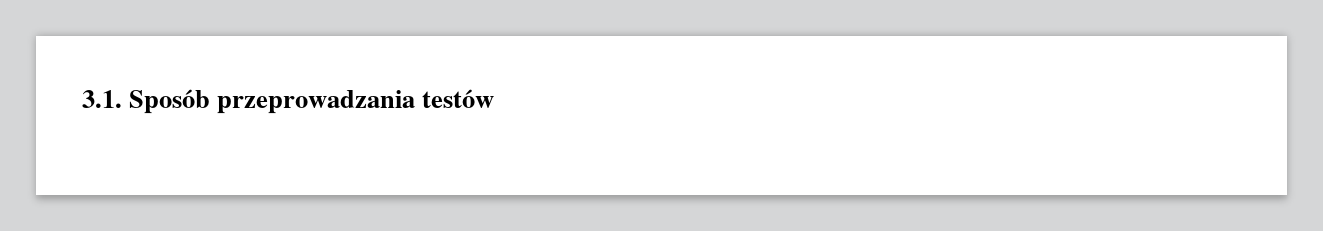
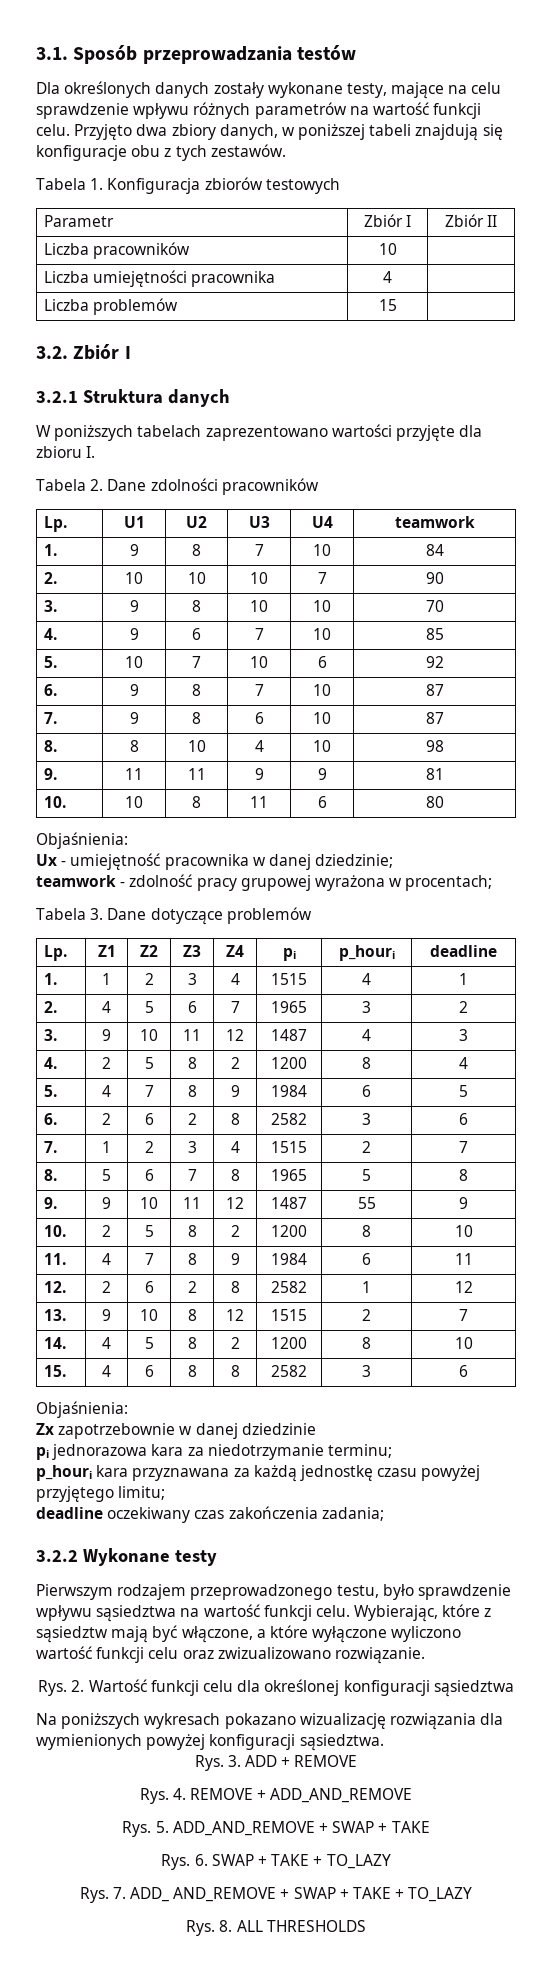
+ Dla określonych danych zostały wykonane testy, mające na celu sprawdzenie wpływu różnych parametrów na wartość funkcji celu. Przyjęto dwa zbiory danych, w poniższej tabeli znajdują się konfiguracje obu z tych zestawów.
+ Tabela 1. Konfiguracja zbiorów testowych
+ Parametr | Zbiór I | Zbiór II
+ Liczba pracowników | 10 |
+ Liczba umiejętności pracownika | 4 |
+ Liczba problemów | 15 |
+ 3.2. Zbiór I
+ 3.2.1 Struktura danych
+ W poniższych tabelach zaprezentowano wartości przyjęte dla zbioru I.
+ Tabela 2. Dane zdolności pracowników
+ Lp. | U1 | U2 | U3 | U4 | teamwork
+ 1. | 9 | 8 | 7 | 10 | 84
+ 2. | 10 | 10 | 10 | 7 | 90
+ 3. | 9 | 8 | 10 | 10 | 70
+ 4. | 9 | 6 | 7 | 10 | 85
+ 5. | 10 | 7 | 10 | 6 | 92
+ 6. | 9 | 8 | 7 | 10 | 87
+ 7. | 9 | 8 | 6 | 10 | 87
+ 8. | 8 | 10 | 4 | 10 | 98
+ 9. | 11 | 11 | 9 | 9 | 81
+ 10. | 10 | 8 | 11 | 6 | 80
+ Objaśnienia:
+ Ux - umiejętność pracownika w danej dziedzinie;
+ teamwork - zdolność pracy grupowej wyrażona w procentach;
+ Tabela 3. Dane dotyczące problemów
+ Lp. | Z1 | Z2 | Z3 | Z4 | pi | p_houri | deadline
+ 1. | 1 | 2 | 3 | 4 | 1515 | 4 | 1
+ 2. | 4 | 5 | 6 | 7 | 1965 | 3 | 2
+ 3. | 9 | 10 | 11 | 12 | 1487 | 4 | 3
+ 4. | 2 | 5 | 8 | 2 | 1200 | 8 | 4
+ 5. | 4 | 7 | 8 | 9 | 1984 | 6 | 5
+ 6. | 2 | 6 | 2 | 8 | 2582 | 3 | 6
+ 7. | 1 | 2 | 3 | 4 | 1515 | 2 | 7
+ 8. | 5 | 6 | 7 | 8 | 1965 | 5 | 8
+ 9. | 9 | 10 | 11 | 12 | 1487 | 55 | 9
+ 10. | 2 | 5 | 8 | 2 | 1200 | 8 | 10
+ 11. | 4 | 7 | 8 | 9 | 1984 | 6 | 11
+ 12. | 2 | 6 | 2 | 8 | 2582 | 1 | 12
+ 13. | 9 | 10 | 8 | 12 | 1515 | 2 | 7
+ 14. | 4 | 5 | 8 | 2 | 1200 | 8 | 10
+ 15. | 4 | 6 | 8 | 8 | 2582 | 3 | 6
+ Objaśnienia:
+ Zx zapotrzebownie w danej dziedzinie
+ pi jednorazowa kara za niedotrzymanie terminu;
+ p_houri kara przyznawana za każdą jednostkę czasu powyżej przyjętego limitu;
+ deadline oczekiwany czas zakończenia zadania;
+ 3.2.2 Wykonane testy
+ Pierwszym rodzajem przeprowadzonego testu, było sprawdzenie wpływu sąsiedztwa na wartość funkcji celu. Wybierając, które z sąsiedztw mają być włączone, a które wyłączone wyliczono wartość funkcji celu oraz zwizualizowano rozwiązanie.
+ Rys. 2. Wartość funkcji celu dla określonej konfiguracji sąsiedztwa
+ Na poniższych wykresach pokazano wizualizację rozwiązania dla wymienionych powyżej konfiguracji sąsiedztwa.
+ Rys. 3. ADD + REMOVE
+ Rys. 4. REMOVE + ADD_AND_REMOVE
+ Rys. 5. ADD_AND_REMOVE + SWAP + TAKE
+ Rys. 6. SWAP + TAKE + TO_LAZY
+ Rys. 7. ADD_ AND_REMOVE + SWAP + TAKE + TO_LAZY
+ Rys. 8. ALL THRESHOLDS

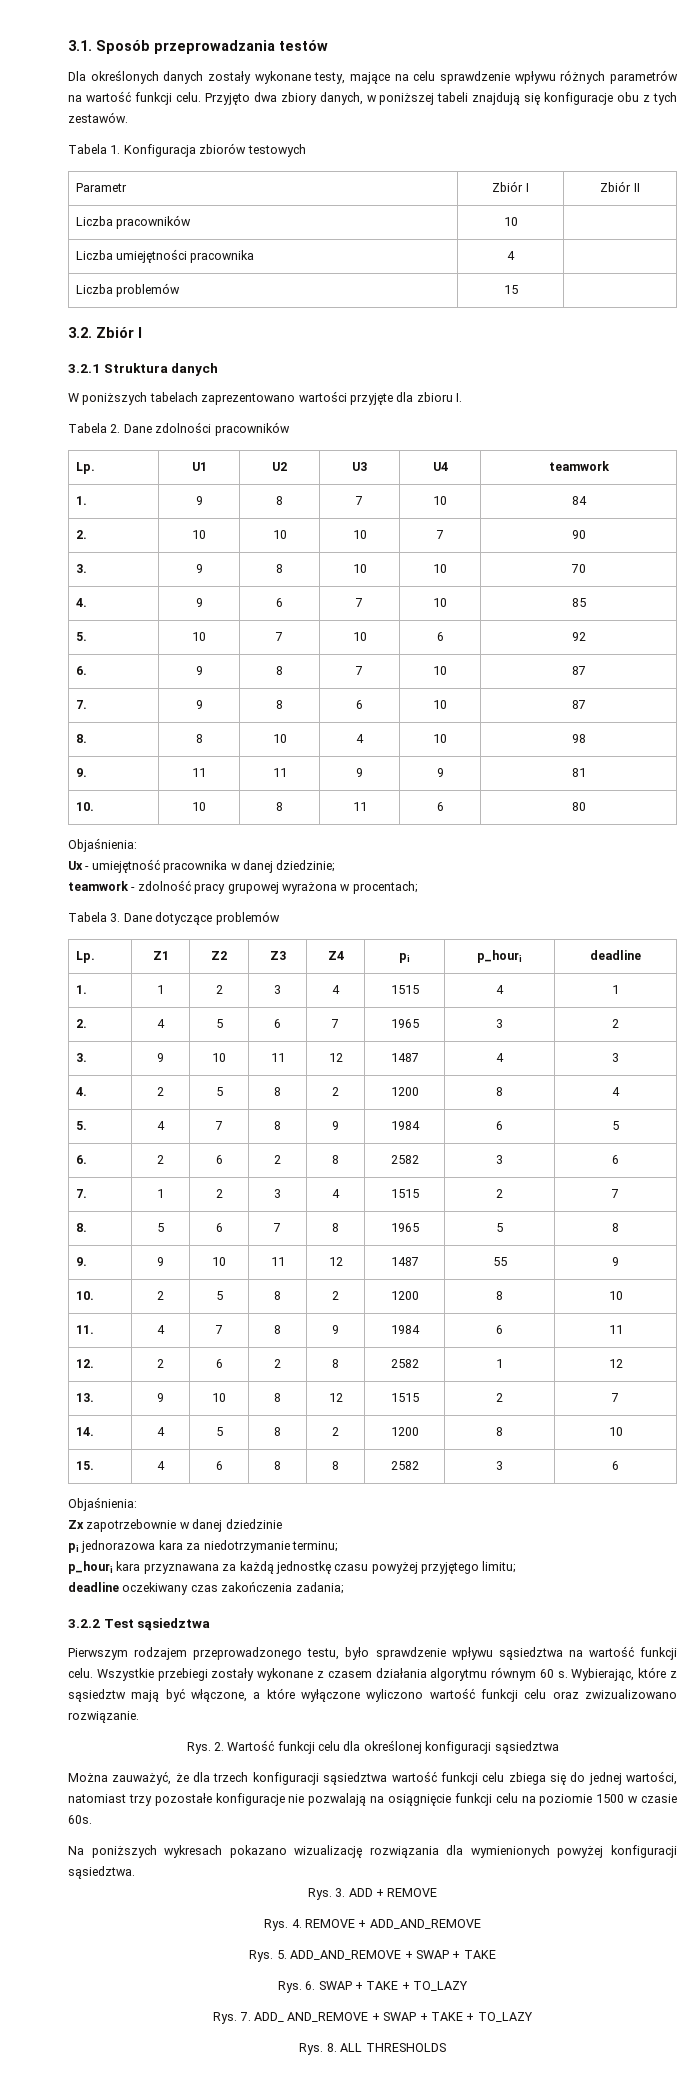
- 3.2.2 Wykonane testy
+ 3.2.2 Test sąsiedztwa
+ Wszystkie przebiegi zostały wykonane z czasem działania algorytmu równym 60 s.
+ Można zauważyć, że dla trzech konfiguracji sąsiedztwa wartość funkcji celu zbiega się do jednej wartości, natomiast trzy pozostałe konfiguracje nie pozwalają na osiągnięcie funkcji celu na poziomie 1500 w czasie 60s.

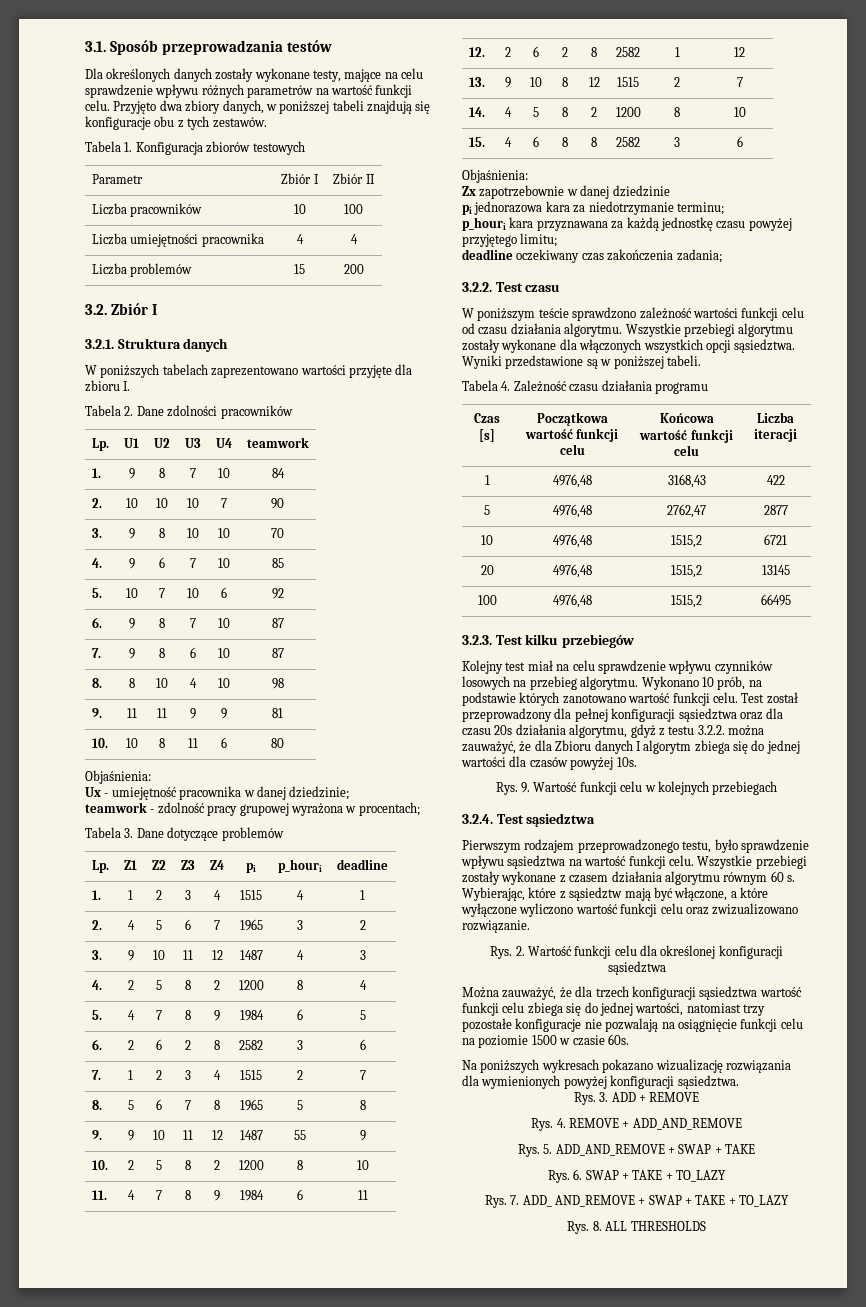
- Liczba pracowników | 10 |
+ Liczba pracowników | 10 | 100
- Liczba umiejętności pracownika | 4 |
+ Liczba umiejętności pracownika | 4 | 4
- Liczba problemów | 15 |
+ Liczba problemów | 15 | 200
- 3.2.1 Struktura danych
+ 3.2.1. Struktura danych
- 3.2.2 Test sąsiedztwa
+ 3.2.2. Test czasu
+ W poniższym teście sprawdzono zależność wartości funkcji celu od czasu działania algorytmu. Wszystkie przebiegi algorytmu zostały wykonane dla włączonych wszystkich opcji sąsiedztwa. Wyniki przedstawione są w poniższej tabeli.
+ Tabela 4. Zależność czasu działania programu
+ Czas [s] | Początkowa wartość funkcji celu | Końcowa wartość funkcji celu | Liczba iteracji
+ 1 | 4976,48 | 3168,43 | 422
+ 5 | 4976,48 | 2762,47 | 2877
+ 10 | 4976,48 | 1515,2 | 6721
+ 20 | 4976,48 | 1515,2 | 13145
+ 100 | 4976,48 | 1515,2 | 66495
+ 3.2.3. Test kilku przebiegów
+ Kolejny test miał na celu sprawdzenie wpływu czynników losowych na przebieg algorytmu. Wykonano 10 prób, na podstawie których zanotowano wartość funkcji celu. Test został przeprowadzony dla pełnej konfiguracji sąsiedztwa oraz dla czasu 20s działania algorytmu, gdyż z testu 3.2.2. można zauważyć, że dla Zbioru danych I algorytm zbiega się do jednej wartości dla czasów powyżej 10s.
+ Rys. 9. Wartość funkcji celu w kolejnych przebiegach
+ 3.2.4. Test sąsiedztwa

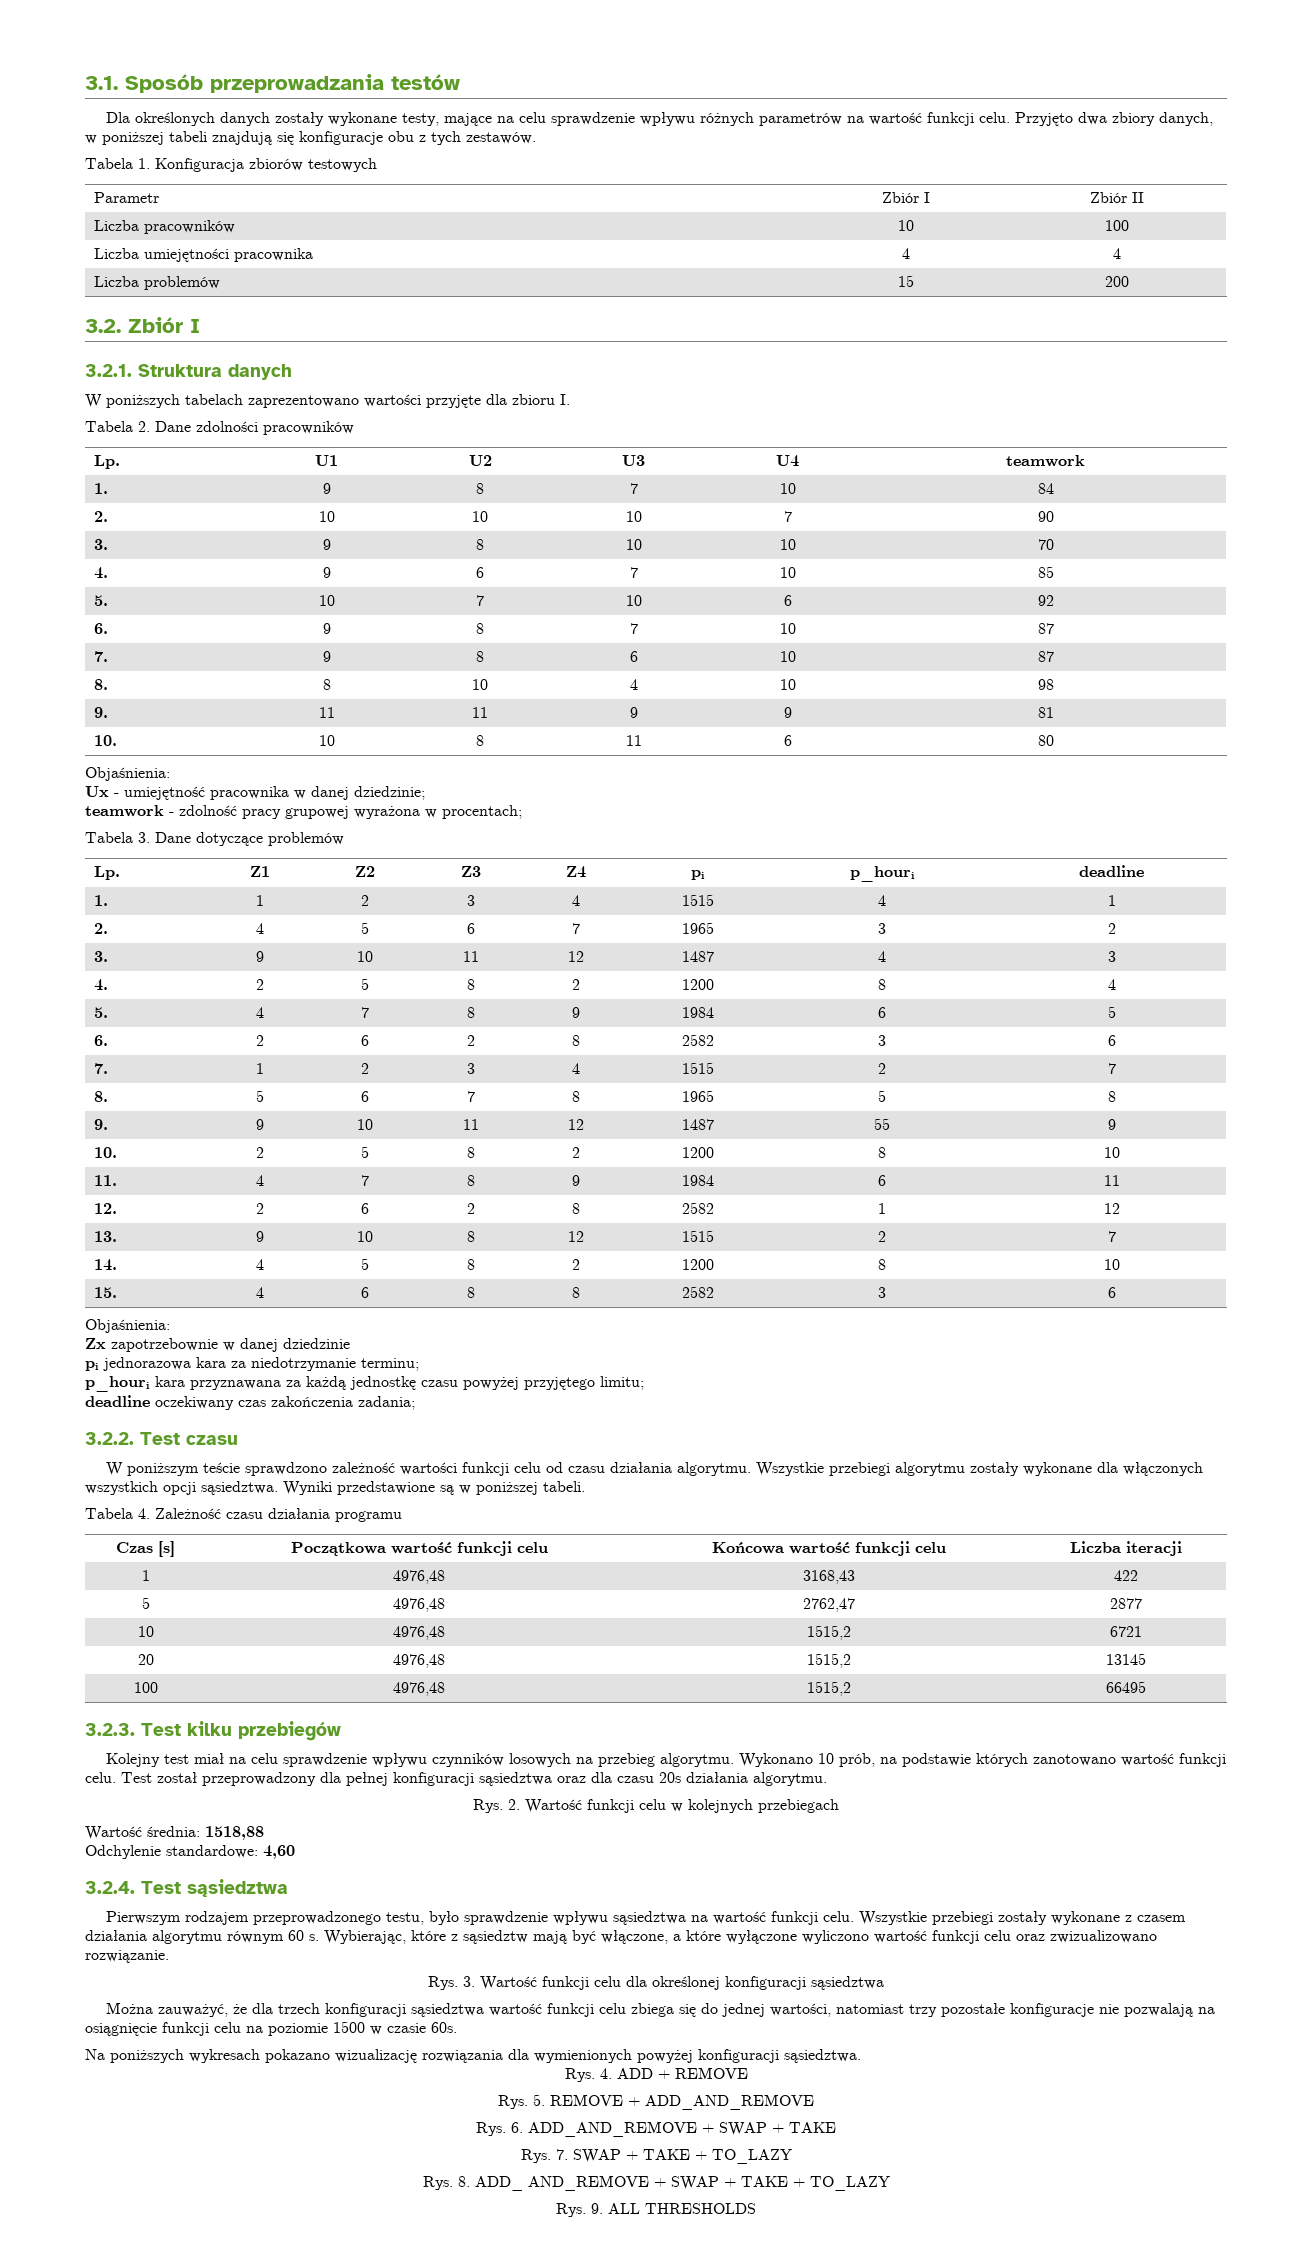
- Test został przeprowadzony dla pełnej konfiguracji sąsiedztwa oraz dla czasu 20s działania algorytmu, gdyż z testu 3.2.2. można zauważyć, że dla Zbioru danych I algorytm zbiega się do jednej wartości dla czasów powyżej 10s.
- Rys. 9. Wartość funkcji celu w kolejnych przebiegach
+ Test został przeprowadzony dla pełnej konfiguracji sąsiedztwa oraz dla czasu 20s działania algorytmu.
+ Rys. 2. Wartość funkcji celu w kolejnych przebiegach
+ Wartość średnia: 1518,88
+ Odchylenie standardowe: 4,60
- Rys. 2. Wartość funkcji celu dla określonej konfiguracji sąsiedztwa
+ Rys. 3. Wartość funkcji celu dla określonej konfiguracji sąsiedztwa
- Rys. 3. ADD + REMOVE
+ Rys. 4. ADD + REMOVE
- Rys. 4. REMOVE + ADD_AND_REMOVE
+ Rys. 5. REMOVE + ADD_AND_REMOVE
- Rys. 5. ADD_AND_REMOVE + SWAP + TAKE
+ Rys. 6. ADD_AND_REMOVE + SWAP + TAKE
- Rys. 6. SWAP + TAKE + TO_LAZY
- Rys. 7. ADD_ AND_REMOVE + SWAP + TAKE + TO_LAZY
+ Rys. 7. SWAP + TAKE + TO_LAZY
+ Rys. 8. ADD_ AND_REMOVE + SWAP + TAKE + TO_LAZY
- Rys. 8. ALL THRESHOLDS
+ Rys. 9. ALL THRESHOLDS

